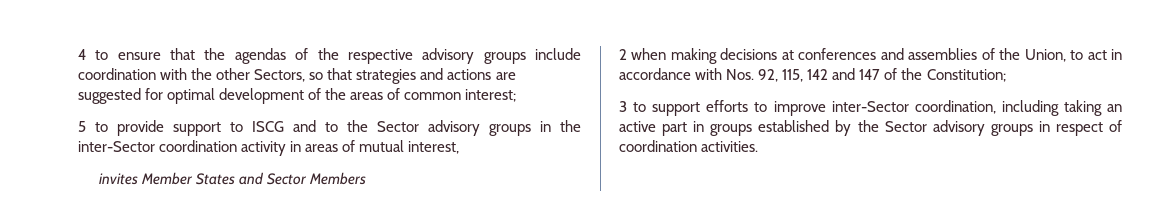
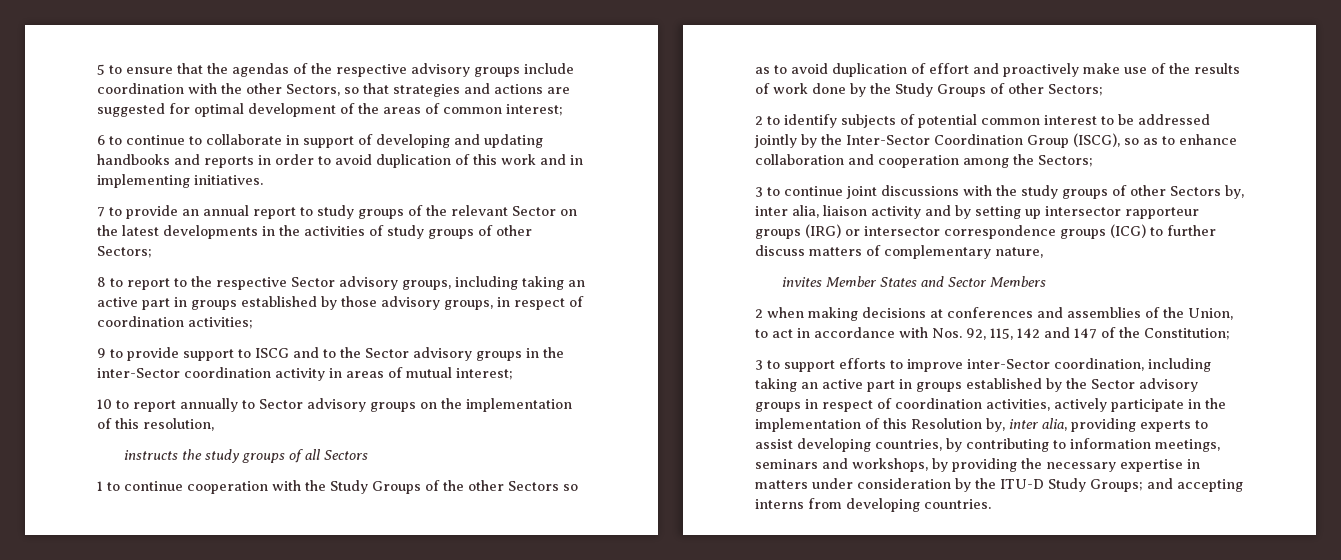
- 4 to ensure that the agendas of the respective advisory groups include coordination with the other Sectors, so that strategies and actions are suggested for optimal development of the areas of common interest;
+ 5 to ensure that the agendas of the respective advisory groups include coordination with the other Sectors, so that strategies and actions are suggested for optimal development of the areas of common interest;
- 5 to provide support to ISCG and to the Sector advisory groups in the inter-Sector coordination activity in areas of mutual interest,
+ 6 to continue to collaborate in support of developing and updating handbooks and reports in order to avoid duplication of this work and in implementing initiatives.
+ 7 to provide an annual report to study groups of the relevant Sector on the latest developments in the activities of study groups of other Sectors;
+ 8 to report to the respective Sector advisory groups, including taking an active part in groups established by those advisory groups, in respect of coordination activities;
+ 9 to provide support to ISCG and to the Sector advisory groups in the inter-Sector coordination activity in areas of mutual interest;
+ 10 to report annually to Sector advisory groups on the implementation of this resolution,
+ instructs the study groups of all Sectors
+ 1 to continue cooperation with the Study Groups of the other Sectors so as to avoid duplication of effort and proactively make use of the results of work done by the Study Groups of other Sectors;
+ 2 to identify subjects of potential common interest to be addressed jointly by the Inter-Sector Coordination Group (ISCG), so as to enhance collaboration and cooperation among the Sectors;
+ 3 to continue joint discussions with the study groups of other Sectors by, inter alia, liaison activity and by setting up intersector rapporteur groups (IRG) or intersector correspondence groups (ICG) to further discuss matters of complementary nature,
- 3 to support efforts to improve inter-Sector coordination, including taking an active part in groups established by the Sector advisory groups in respect of coordination activities.
+ 3 to support efforts to improve inter-Sector coordination, including taking an active part in groups established by the Sector advisory groups in respect of coordination activities, actively participate in the implementation of this Resolution by, inter alia, providing experts to assist developing countries, by contributing to information meetings, seminars and workshops, by providing the necessary expertise in matters under consideration by the ITU-D Study Groups; and accepting interns from developing countries.

